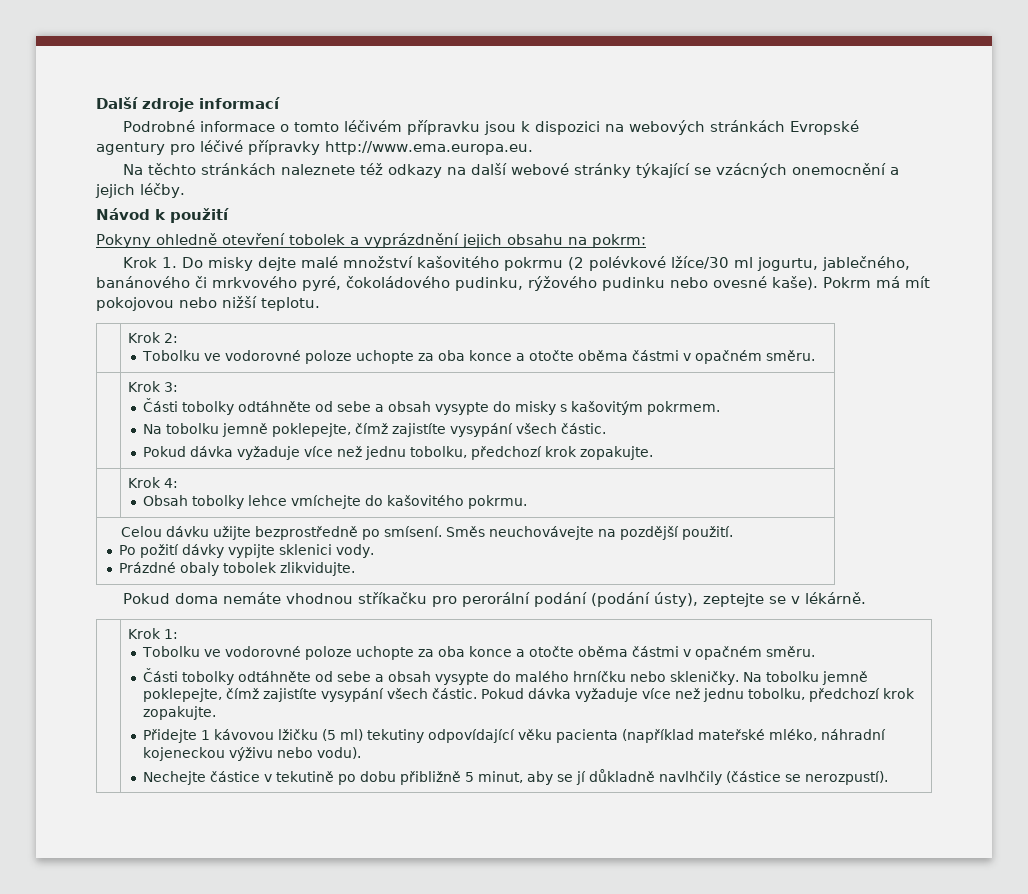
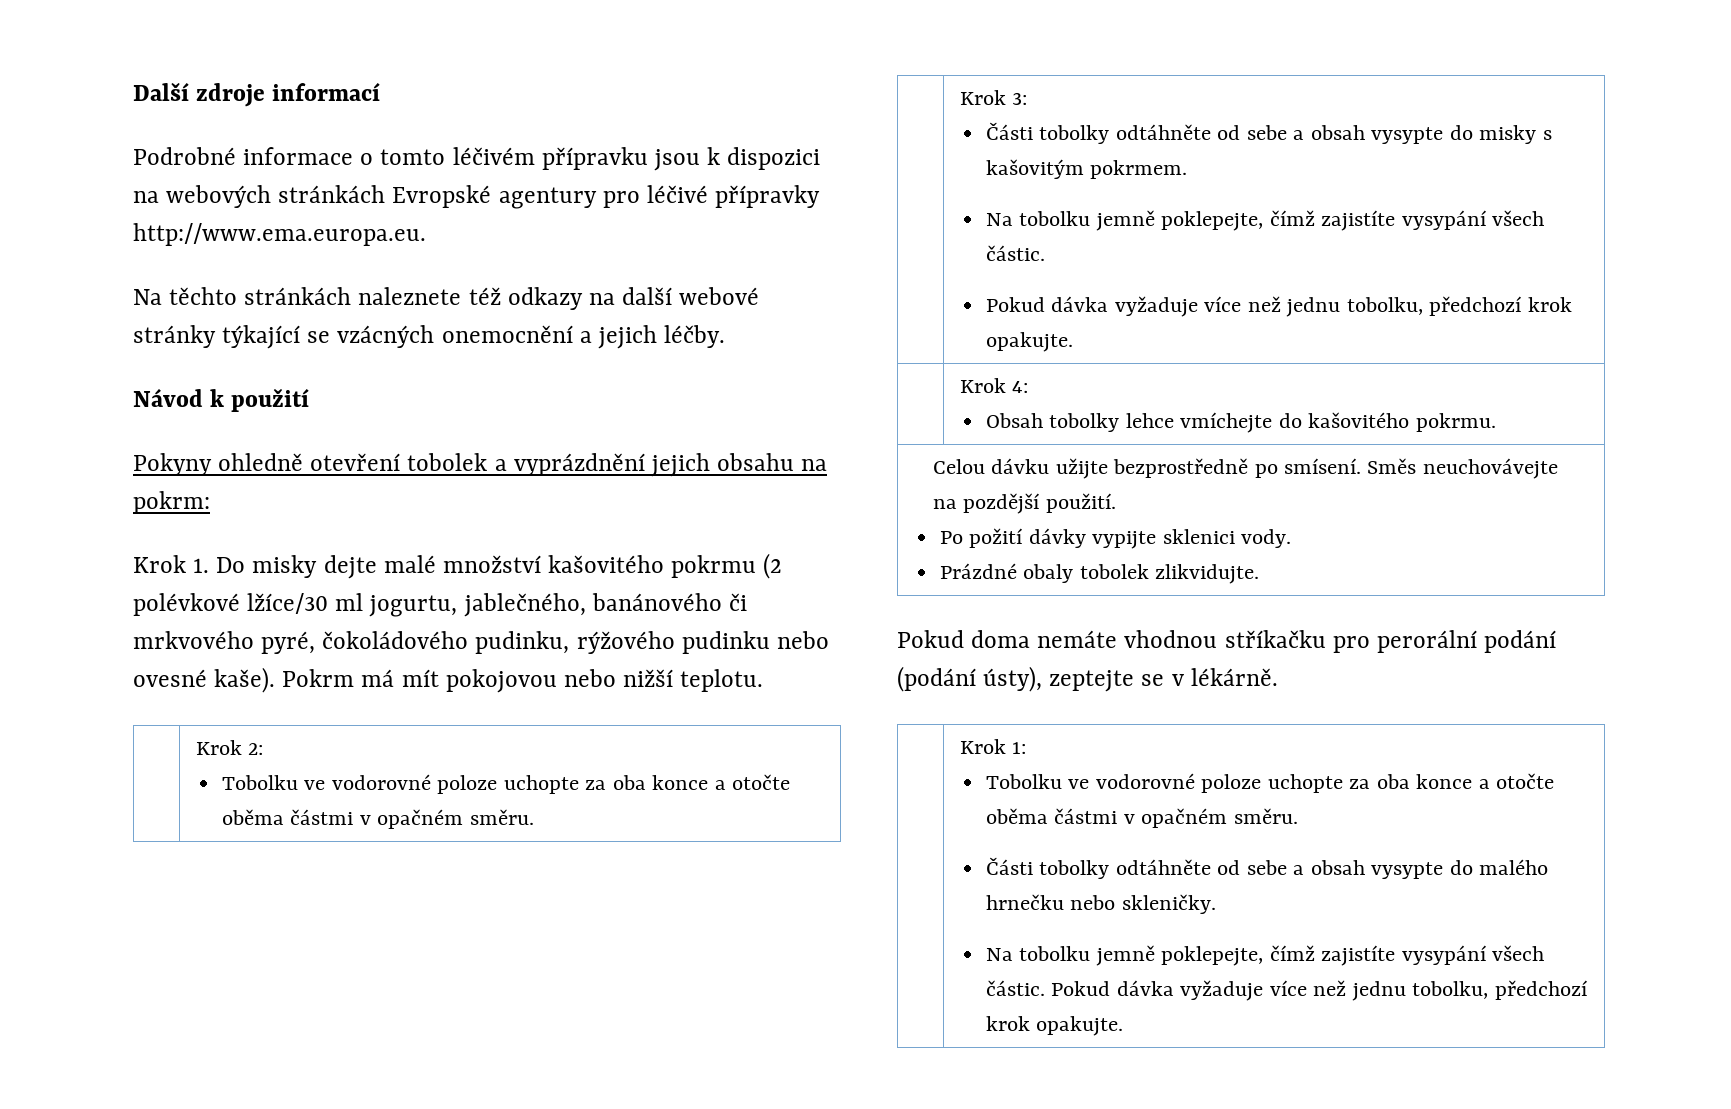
  | Krok 3:
  Části tobolky odtáhněte od sebe a obsah vysypte do misky s kašovitým pokrmem.
  Na tobolku jemně poklepejte, čímž zajistíte vysypání všech částic.
- Pokud dávka vyžaduje více než jednu tobolku, předchozí krok zopakujte.
+ Pokud dávka vyžaduje více než jednu tobolku, předchozí krok opakujte.
- Části tobolky odtáhněte od sebe a obsah vysypte do malého hrníčku nebo skleničky. Na tobolku jemně poklepejte, čímž zajistíte vysypání všech částic. Pokud dávka vyžaduje více než jednu tobolku, předchozí krok zopakujte.
- Přidejte 1 kávovou lžičku (5 ml) tekutiny odpovídající věku pacienta (například mateřské mléko, náhradní kojeneckou výživu nebo vodu).
- Nechejte částice v tekutině po dobu přibližně 5 minut, aby se jí důkladně navlhčily (částice se nerozpustí).
+ Části tobolky odtáhněte od sebe a obsah vysypte do malého hrnečku nebo skleničky.
+ Na tobolku jemně poklepejte, čímž zajistíte vysypání všech částic. Pokud dávka vyžaduje více než jednu tobolku, předchozí krok opakujte.

